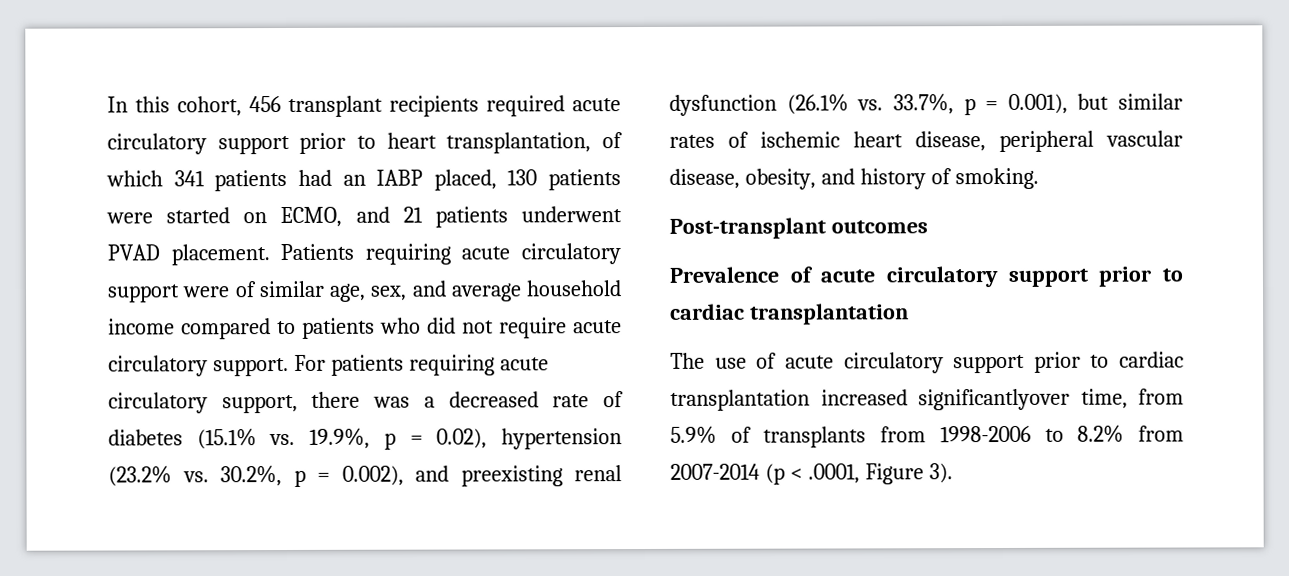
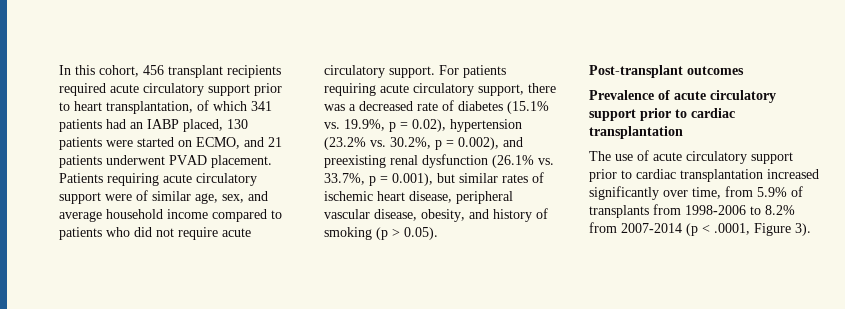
- For patients requiring acute circulatory support, there was a decreased rate of diabetes (15.1% vs. 19.9%, p = 0.02), hypertension (23.2% vs. 30.2%, p = 0.002), and preexisting renal dysfunction (26.1% vs. 33.7%, p = 0.001), but similar rates of ischemic heart disease, peripheral vascular disease, obesity, and history of smoking.
+ For patients requiring acute circulatory support, there was a decreased rate of diabetes (15.1% vs. 19.9%, p = 0.02), hypertension (23.2% vs. 30.2%, p = 0.002), and preexisting renal dysfunction (26.1% vs. 33.7%, p = 0.001), but similar rates of ischemic heart disease, peripheral vascular disease, obesity, and history of smoking (p > 0.05).
- The use of acute circulatory support prior to cardiac transplantation increased significantlyover time, from 5.9% of transplants from 1998-2006 to 8.2% from 2007-2014 (p < .0001, Figure 3).
+ The use of acute circulatory support prior to cardiac transplantation increased significantly over time, from 5.9% of transplants from 1998-2006 to 8.2% from 2007-2014 (p < .0001, Figure 3).

